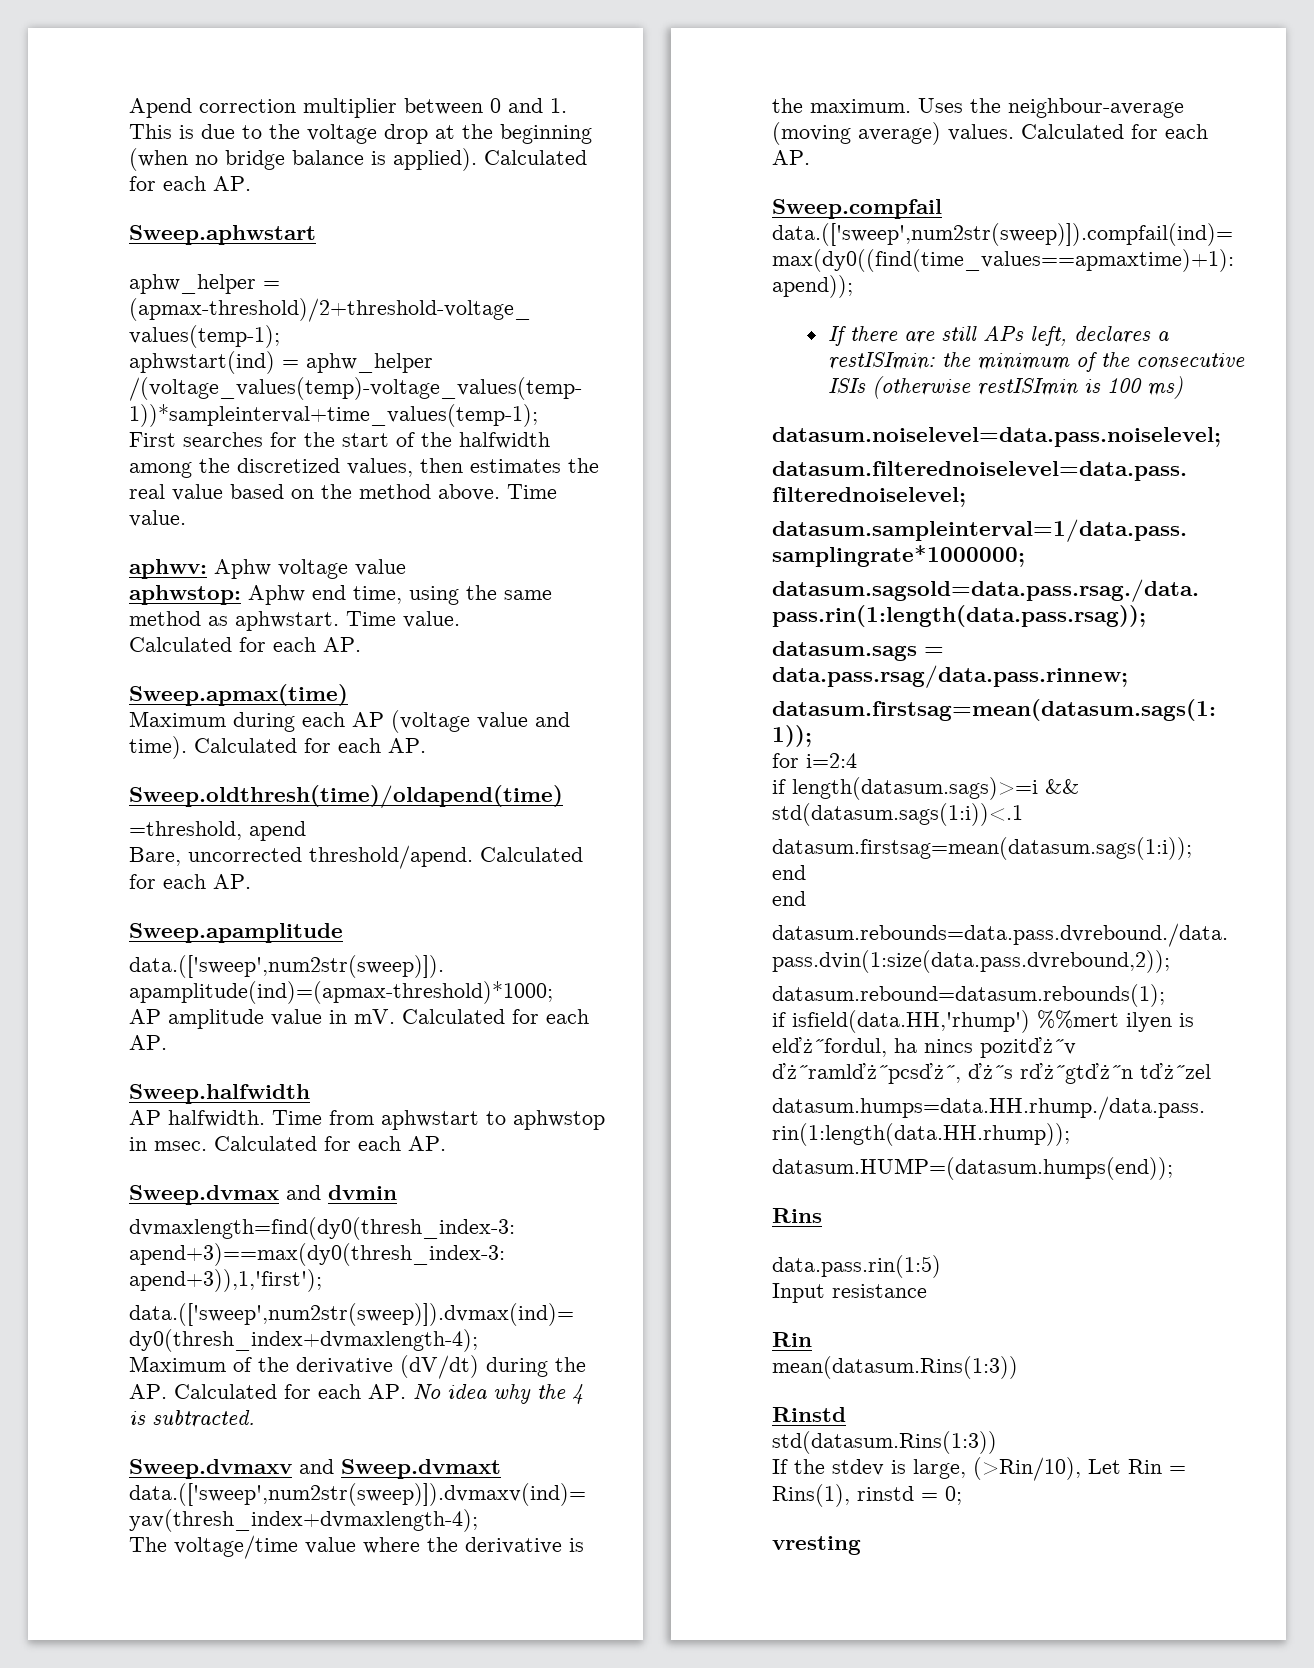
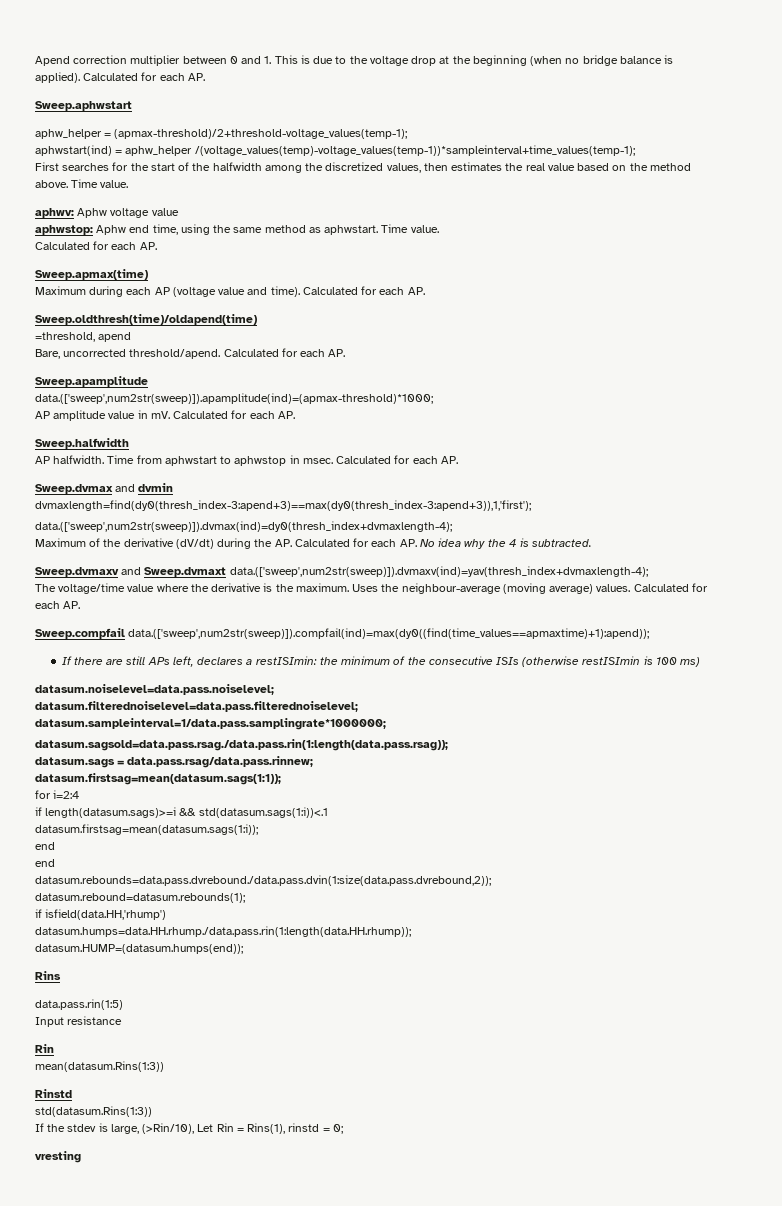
- if isfield(data.HH,'rhump') %%mert ilyen is elďż˝fordul, ha nincs pozitďż˝v ďż˝ramlďż˝pcsďż˝, ďż˝s rďż˝gtďż˝n tďż˝zel
+ if isfield(data.HH,'rhump')

